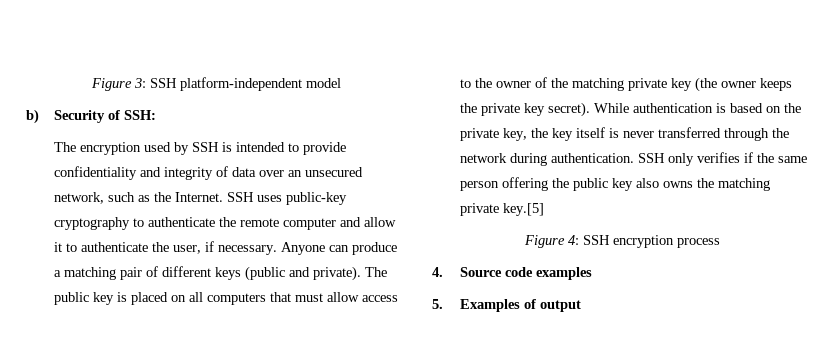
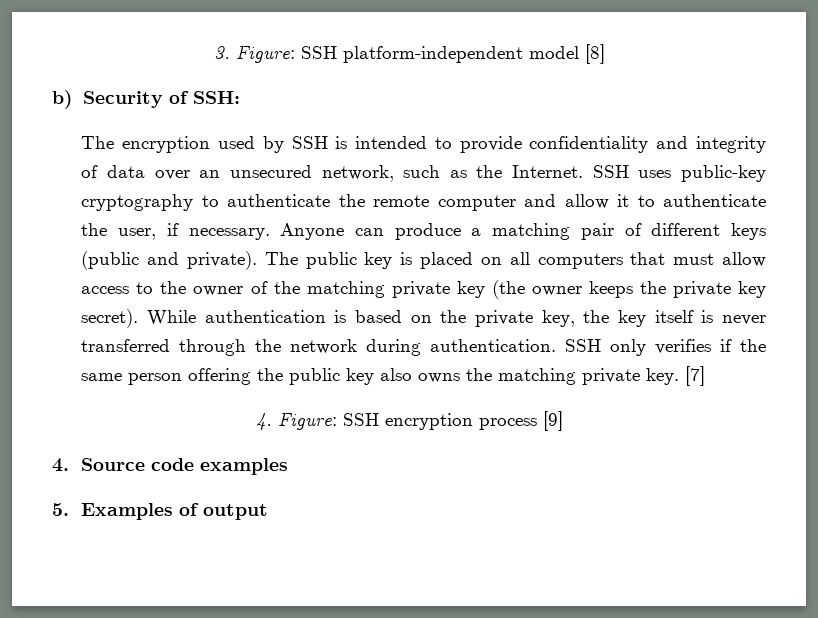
- Figure 3: SSH platform-independent model
+ 3. Figure: SSH platform-independent model [8]
- SSH only verifies if the same person offering the public key also owns the matching private key.[5]
- Figure 4: SSH encryption process
+ SSH only verifies if the same person offering the public key also owns the matching private key. [7]
+ 4. Figure: SSH encryption process [9]

